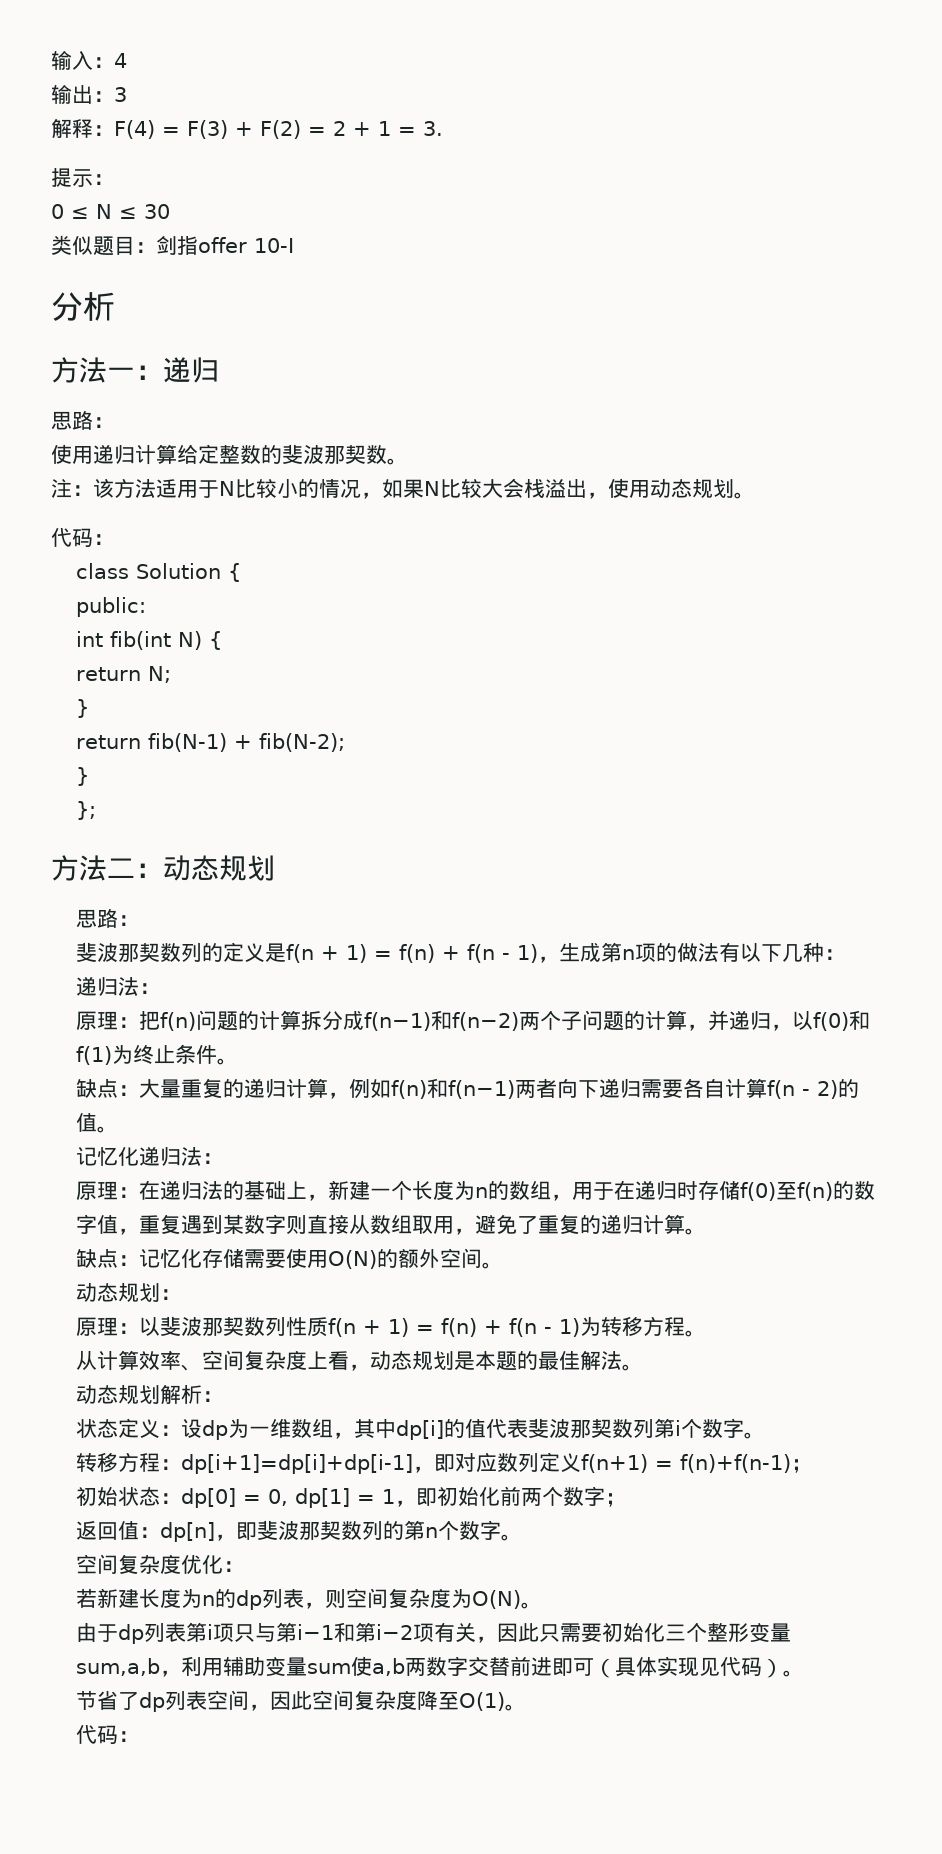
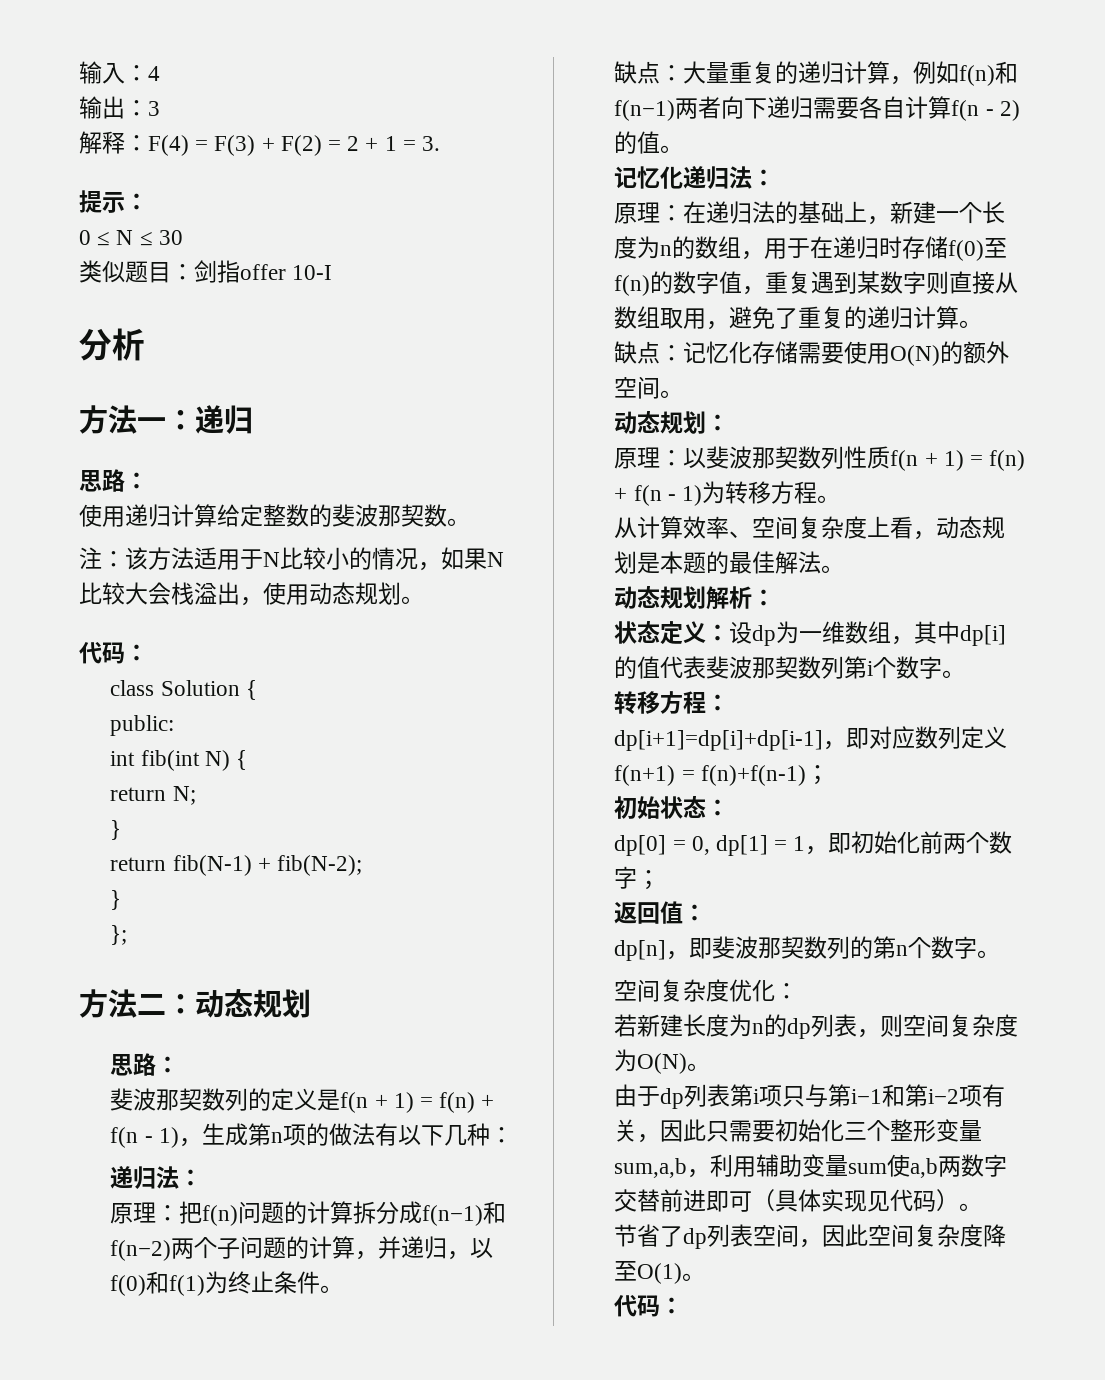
- 转移方程：dp[i+1]=dp[i]+dp[i-1]，即对应数列定义f(n+1) = f(n)+f(n-1)；
+ 转移方程：
+ dp[i+1]=dp[i]+dp[i-1]，即对应数列定义f(n+1) = f(n)+f(n-1)；
- 初始状态：dp[0] = 0, dp[1] = 1，即初始化前两个数字；
+ 初始状态：
+ dp[0] = 0, dp[1] = 1，即初始化前两个数字；
- 返回值：dp[n]，即斐波那契数列的第n个数字。
+ 返回值：
+ dp[n]，即斐波那契数列的第n个数字。

